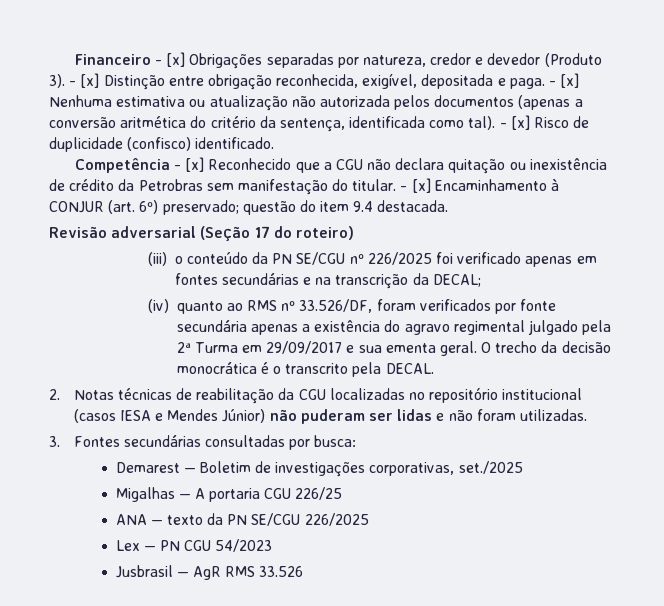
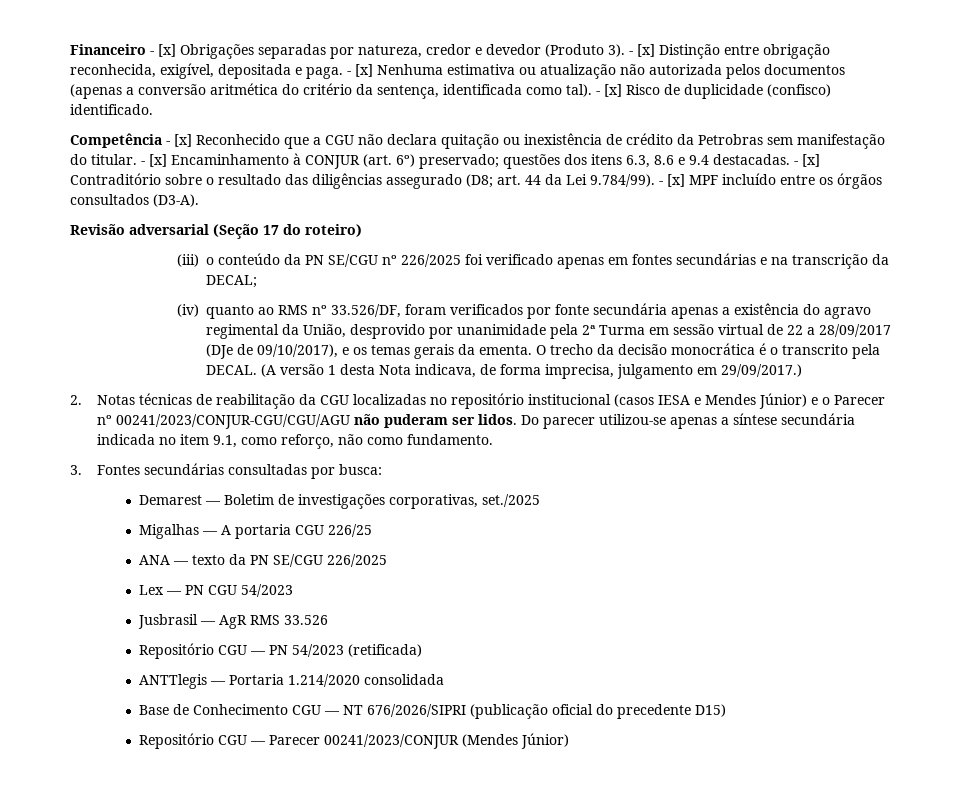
- - [x] Encaminhamento à CONJUR (art. 6º) preservado; questão do item 9.4 destacada.
+ - [x] Encaminhamento à CONJUR (art. 6º) preservado; questões dos itens 6.3, 8.6 e 9.4 destacadas. - [x] Contraditório sobre o resultado das diligências assegurado (D8; art. 44 da Lei 9.784/99). - [x] MPF incluído entre os órgãos consultados (D3-A).
- (iv) quanto ao RMS nº 33.526/DF, foram verificados por fonte secundária apenas a existência do agravo regimental julgado pela 2ª Turma em 29/09/2017 e sua ementa geral.
+ (iv) quanto ao RMS nº 33.526/DF, foram verificados por fonte secundária apenas a existência do agravo regimental da União, desprovido por unanimidade pela 2ª Turma em sessão virtual de 22 a 28/09/2017 (DJe de 09/10/2017), e os temas gerais da ementa.
+ (A versão 1 desta Nota indicava, de forma imprecisa, julgamento em 29/09/2017.)
- 2. Notas técnicas de reabilitação da CGU localizadas no repositório institucional (casos IESA e Mendes Júnior) não puderam ser lidas e não foram utilizadas.
+ 2. Notas técnicas de reabilitação da CGU localizadas no repositório institucional (casos IESA e Mendes Júnior) e o Parecer nº 00241/2023/CONJUR-CGU/CGU/AGU não puderam ser lidos. Do parecer utilizou-se apenas a síntese secundária indicada no item 9.1, como reforço, não como fundamento.
+ Repositório CGU — PN 54/2023 (retificada)
+ ANTTlegis — Portaria 1.214/2020 consolidada
+ Base de Conhecimento CGU — NT 676/2026/SIPRI (publicação oficial do precedente D15)
+ Repositório CGU — Parecer 00241/2023/CONJUR (Mendes Júnior)

